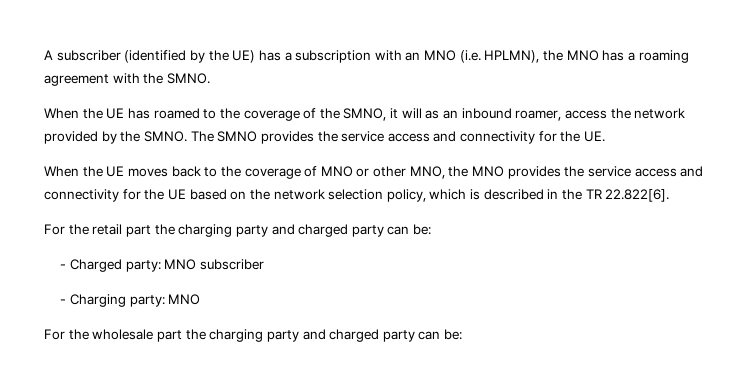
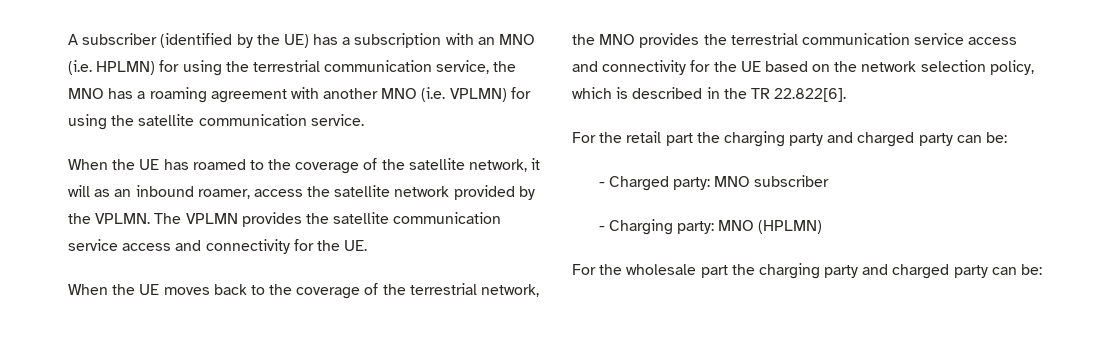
- A subscriber (identified by the UE) has a subscription with an MNO (i.e. HPLMN), the MNO has a roaming agreement with the SMNO.
+ A subscriber (identified by the UE) has a subscription with an MNO (i.e. HPLMN) for using the terrestrial communication service, the MNO has a roaming agreement with another MNO (i.e. VPLMN) for using the satellite communication service.
- When the UE has roamed to the coverage of the SMNO, it will as an inbound roamer, access the network provided by the SMNO. The SMNO provides the service access and connectivity for the UE.
+ When the UE has roamed to the coverage of the satellite network, it will as an inbound roamer, access the satellite network provided by the VPLMN. The VPLMN provides the satellite communication service access and connectivity for the UE.
- When the UE moves back to the coverage of MNO or other MNO, the MNO provides the service access and connectivity for the UE based on the network selection policy, which is described in the TR 22.822[6].
+ When the UE moves back to the coverage of the terrestrial network, the MNO provides the terrestrial communication service access and connectivity for the UE based on the network selection policy, which is described in the TR 22.822[6].
- - Charging party: MNO
+ - Charging party: MNO (HPLMN)

